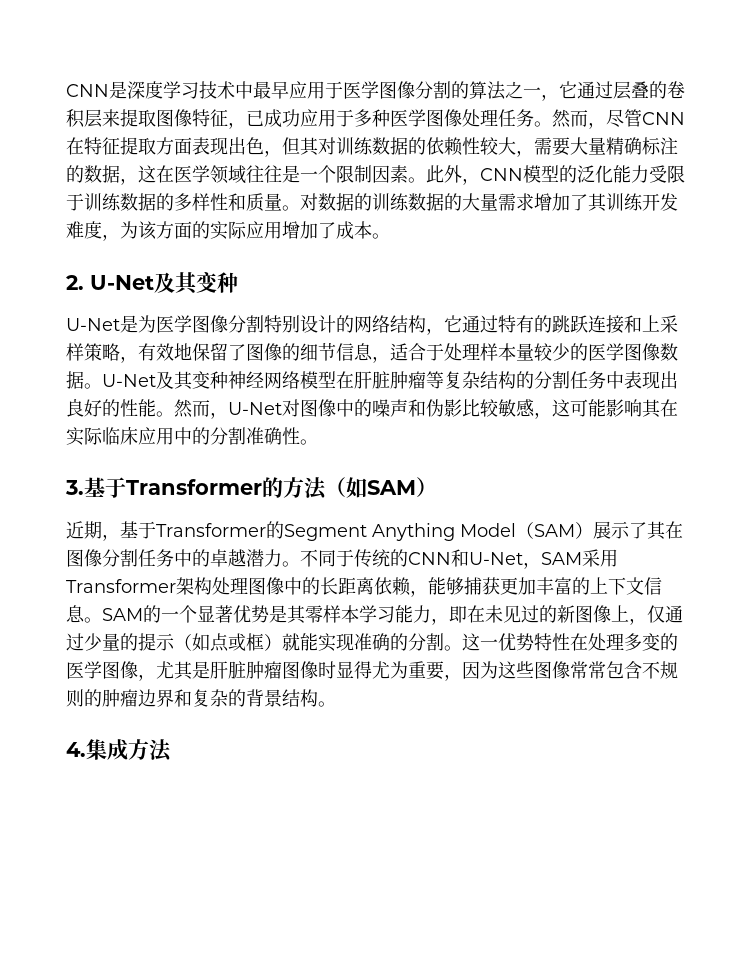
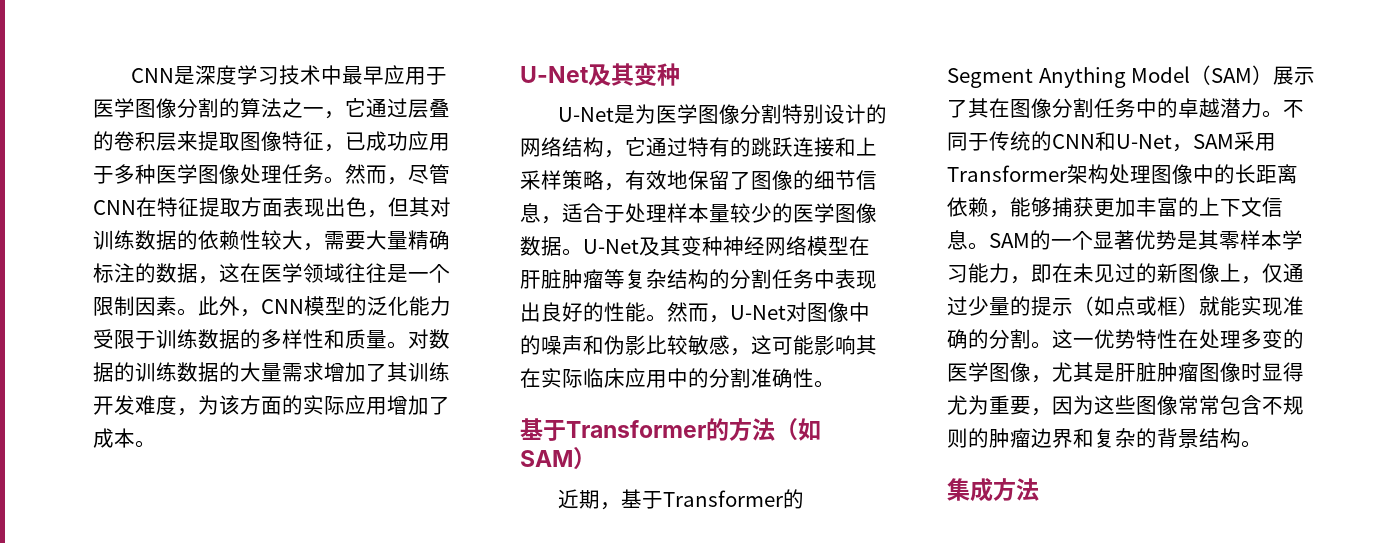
  对数据的训练数据的大量需求增加了其训练开发难度，为该方面的实际应用增加了成本。
- 2. U-Net及其变种
+ U-Net及其变种
- 3.基于Transformer的方法（如SAM）
+ 基于Transformer的方法（如SAM）
- 4.集成方法
+ 集成方法

